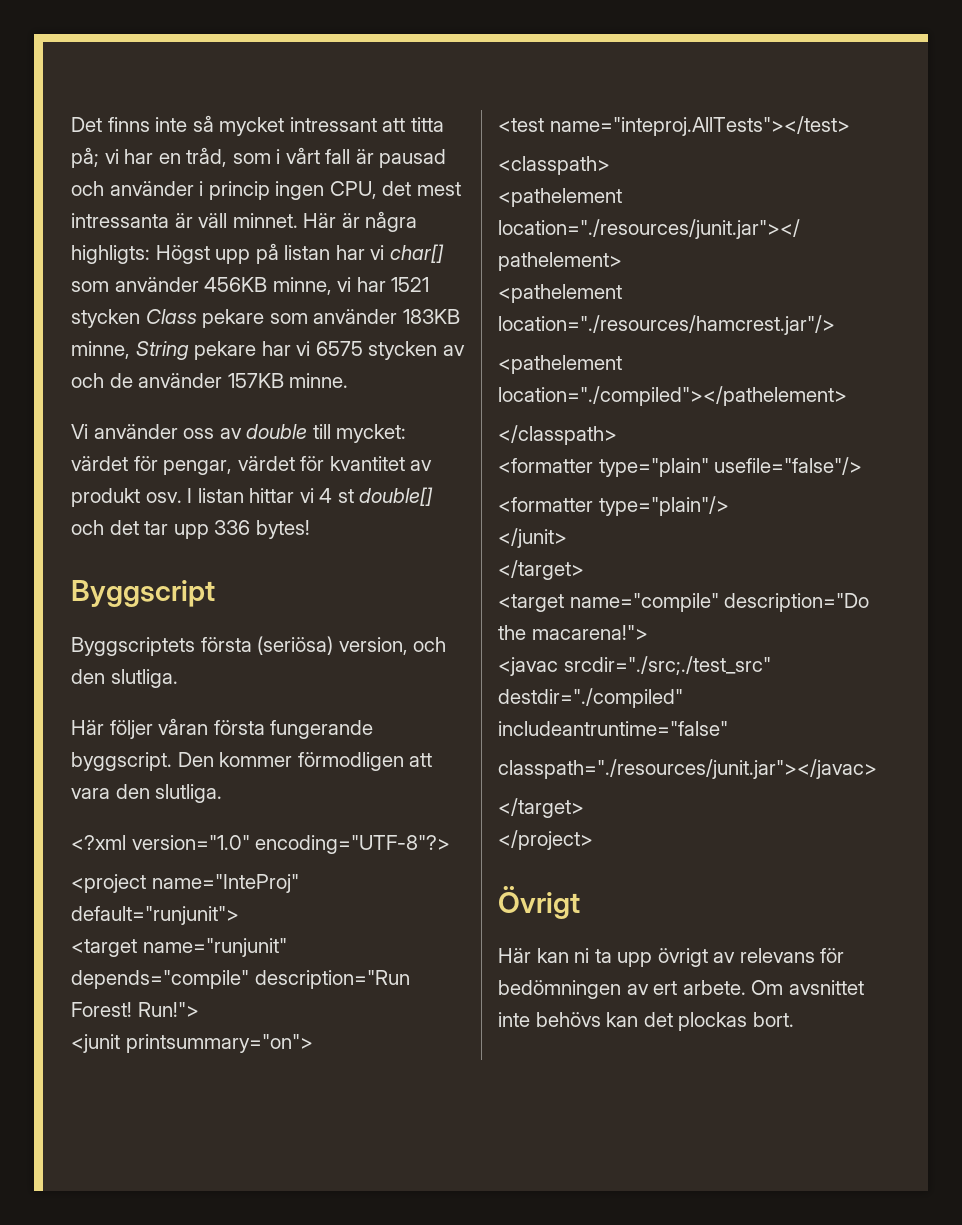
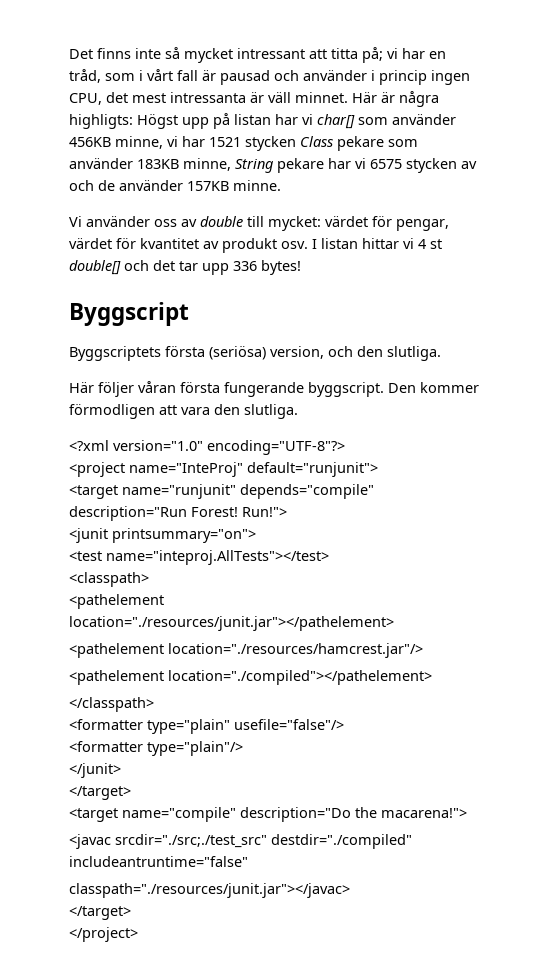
- Övrigt
- Här kan ni ta upp övrigt av relevans för bedömningen av ert arbete. Om avsnittet inte behövs kan det plockas bort.

